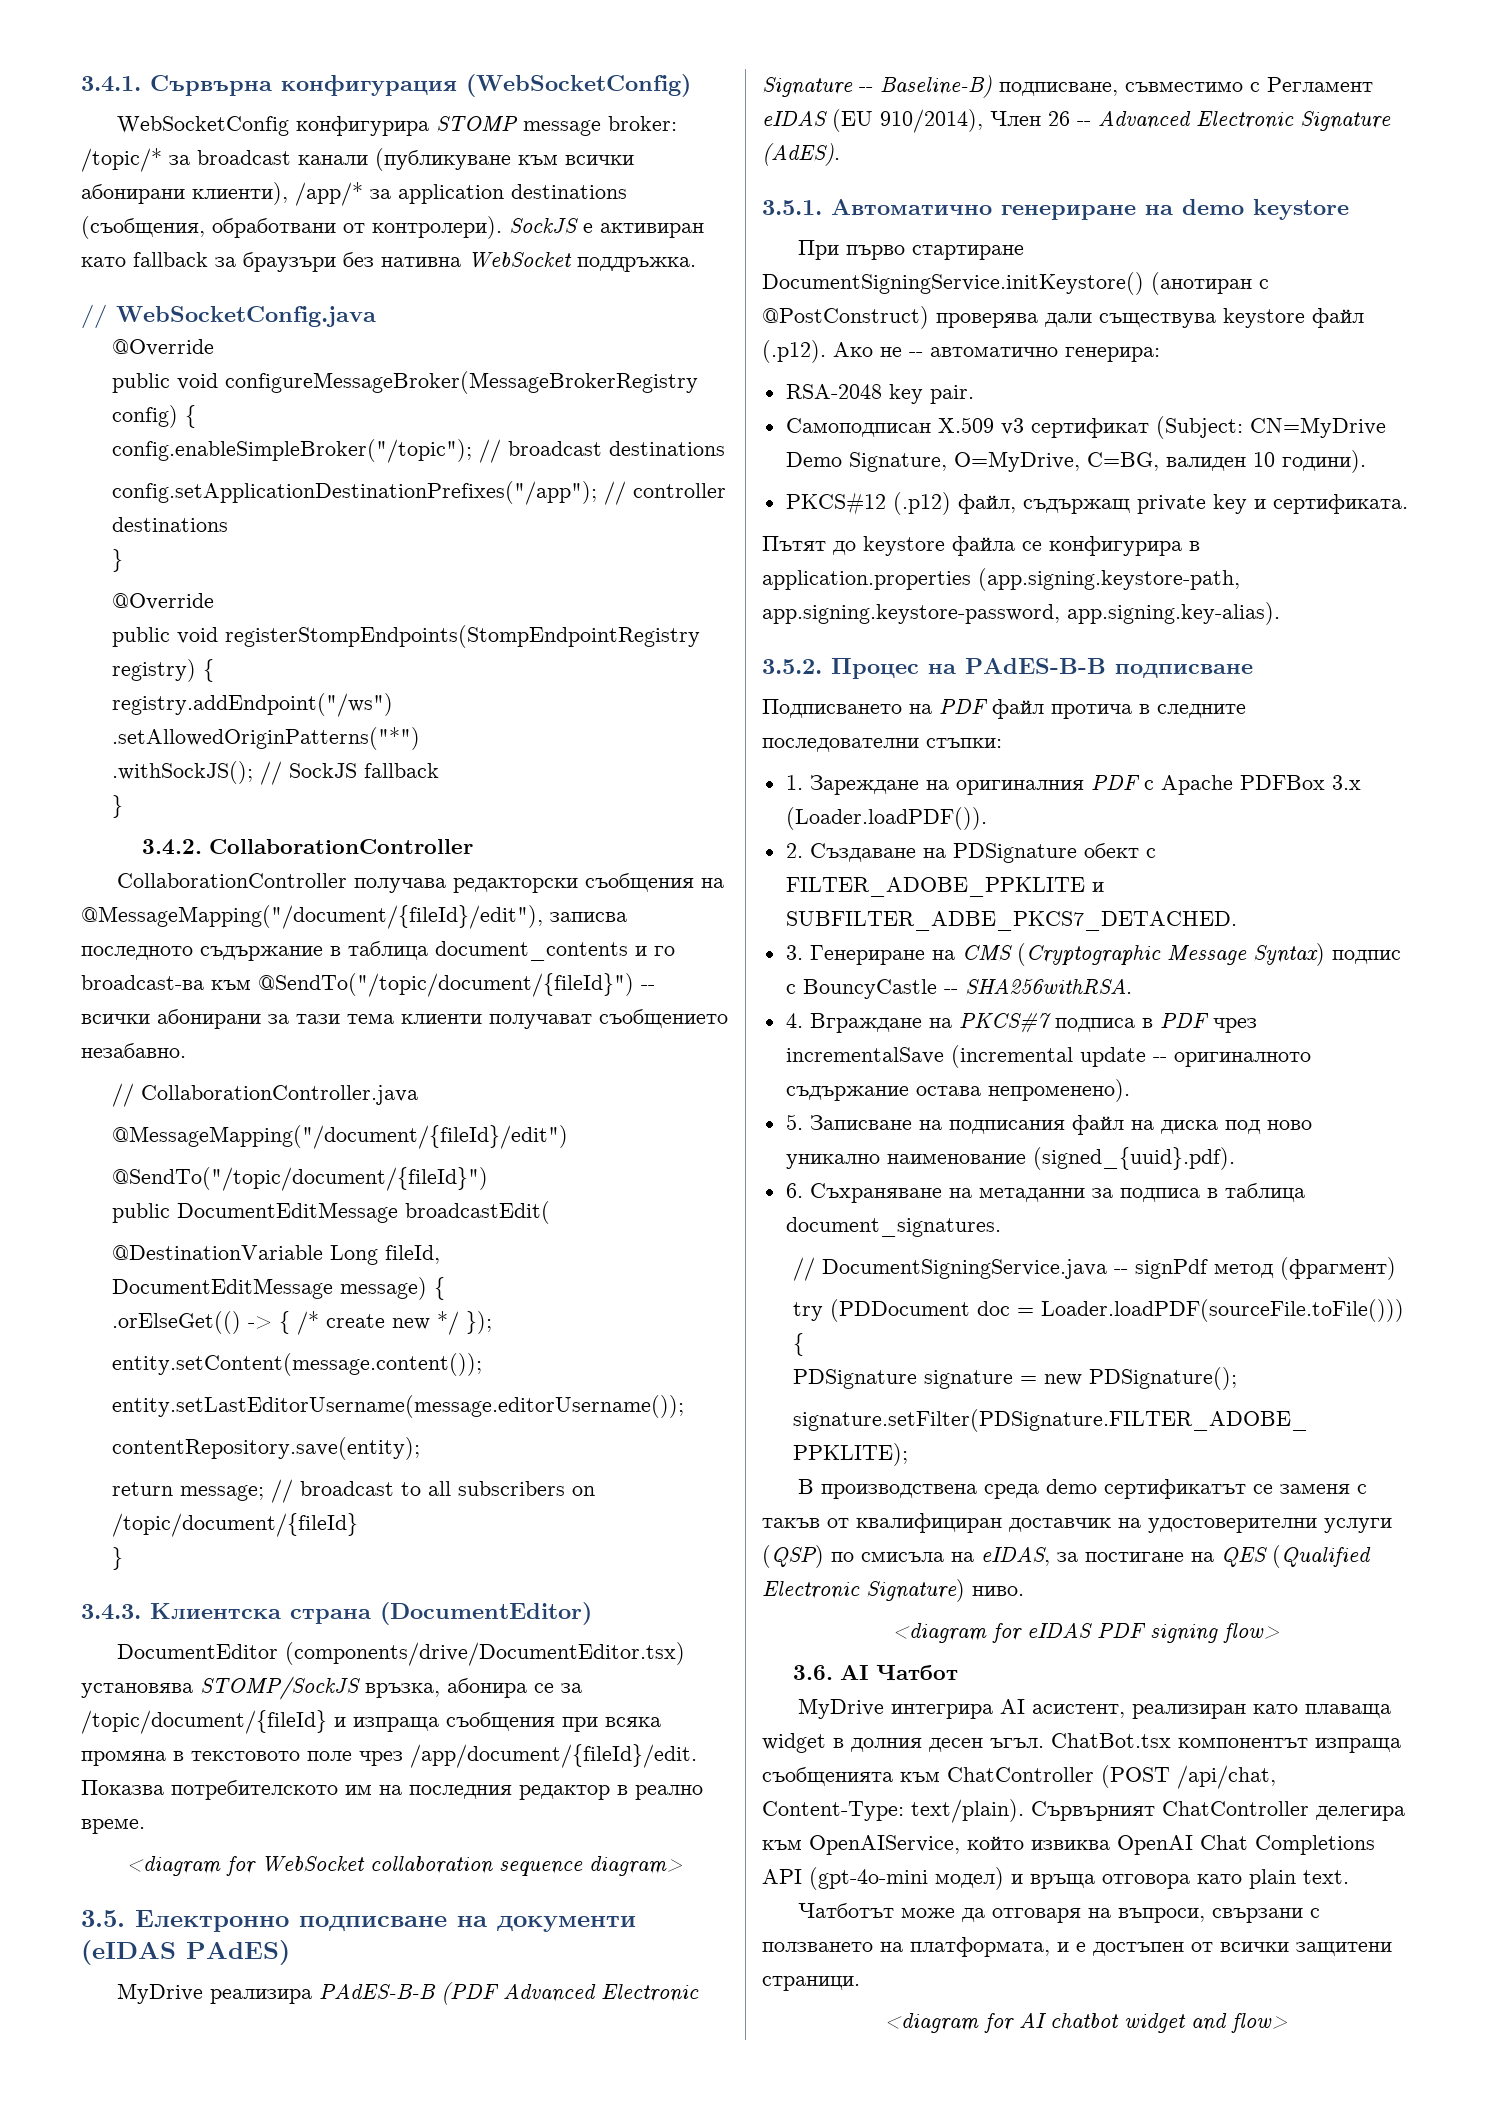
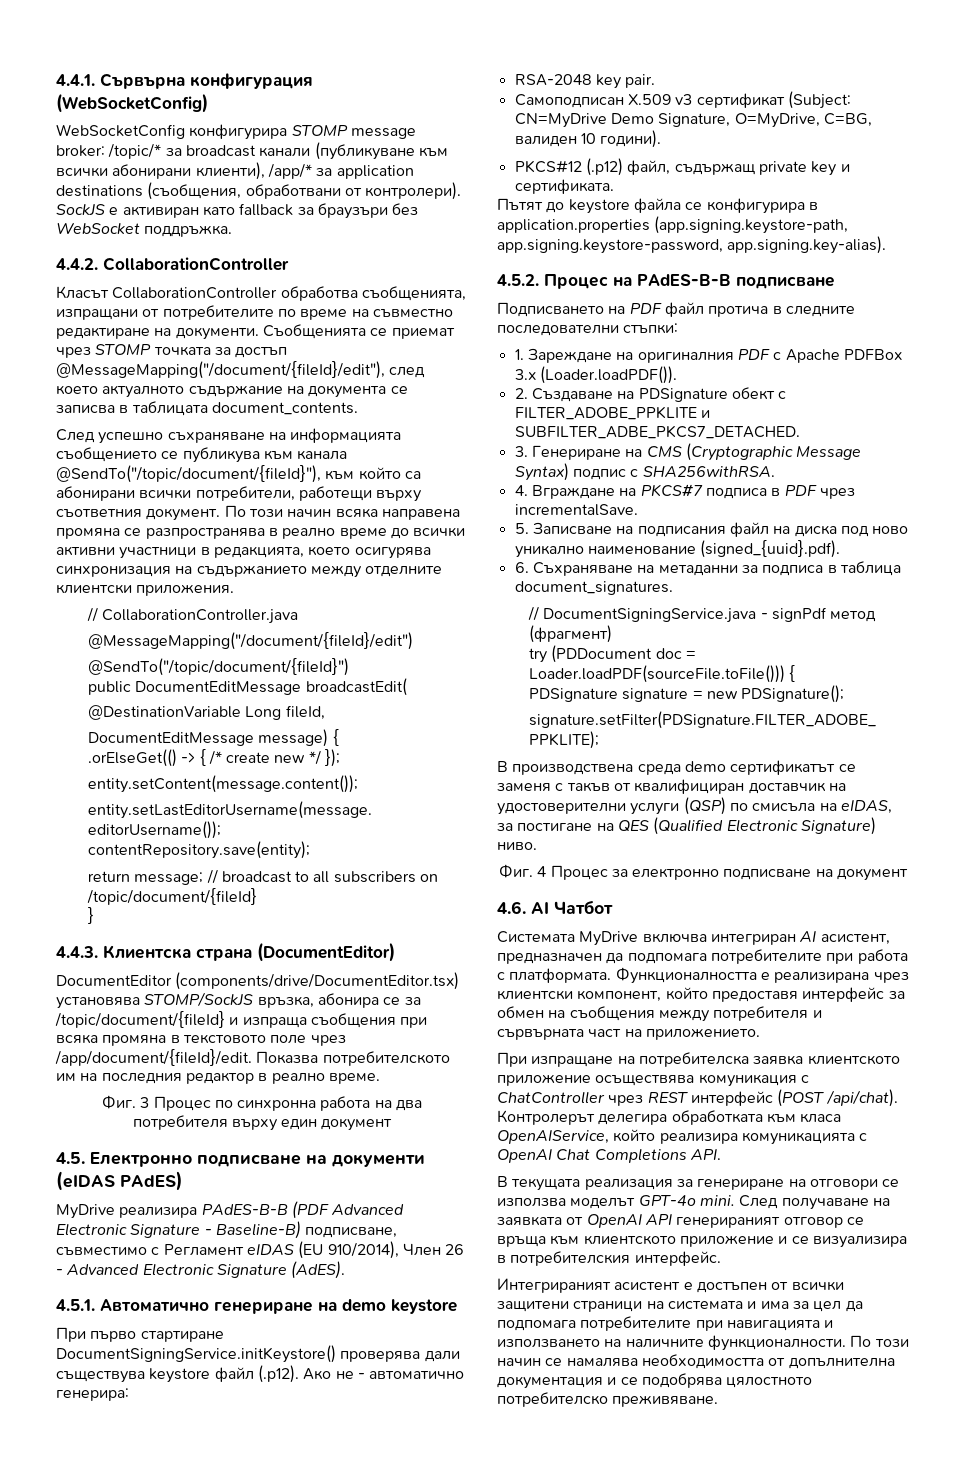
- 3.4.1. Сървърна конфигурация (WebSocketConfig)
+ 4.4.1. Сървърна конфигурация (WebSocketConfig)
- SockJS е активиран като fallback за браузъри без нативна WebSocket поддръжка.
+ SockJS е активиран като fallback за браузъри без WebSocket поддръжка.
- // WebSocketConfig.java
- @Override
- public void configureMessageBroker(MessageBrokerRegistry config) {
- config.enableSimpleBroker("/topic"); // broadcast destinations
- config.setApplicationDestinationPrefixes("/app"); // controller destinations
- }
- @Override
- public void registerStompEndpoints(StompEndpointRegistry registry) {
- registry.addEndpoint("/ws")
- .setAllowedOriginPatterns("*")
- .withSockJS(); // SockJS fallback
- }
- 3.4.2. CollaborationController
- CollaborationController получава редакторски съобщения на @MessageMapping("/document/{fileId}/edit"), записва последното съдържание в таблица document_contents и го broadcast-ва към @SendTo("/topic/document/{fileId}") -- всички абонирани за тази тема клиенти получават съобщението незабавно.
+ 4.4.2. CollaborationController
+ Класът CollaborationController обработва съобщенията, изпращани от потребителите по време на съвместно редактиране на документи. Съобщенията се приемат чрез STOMP точката за достъп @MessageMapping("/document/{fileId}/edit"), след което актуалното съдържание на документа се записва в таблицата document_contents.
+ След успешно съхраняване на информацията съобщението се публикува към канала @SendTo("/topic/document/{fileId}"), към който са абонирани всички потребители, работещи върху съответния документ. По този начин всяка направена промяна се разпространява в реално време до всички активни участници в редакцията, което осигурява синхронизация на съдържанието между отделните клиентски приложения.
- 3.4.3. Клиентска страна (DocumentEditor)
+ 4.4.3. Клиентска страна (DocumentEditor)
- <diagram for WebSocket collaboration sequence diagram>
- 3.5. Електронно подписване на документи (eIDAS PAdES)
+ Фиг. 3 Процес по синхронна работа на два потребителя върху един документ
+ 4.5. Електронно подписване на документи (eIDAS PAdES)
- MyDrive реализира PAdES-B-B (PDF Advanced Electronic Signature -- Baseline-B) подписване, съвместимо с Регламент eIDAS (EU 910/2014), Член 26 -- Advanced Electronic Signature (AdES).
+ MyDrive реализира PAdES-B-B (PDF Advanced Electronic Signature - Baseline-B) подписване, съвместимо с Регламент eIDAS (EU 910/2014), Член 26 - Advanced Electronic Signature (AdES).
- 3.5.1. Автоматично генериране на demo keystore
+ 4.5.1. Автоматично генериране на demo keystore
- При първо стартиране DocumentSigningService.initKeystore() (анотиран с @PostConstruct) проверява дали съществува keystore файл (.p12). Ако не -- автоматично генерира:
+ При първо стартиране DocumentSigningService.initKeystore() проверява дали съществува keystore файл (.p12). Ако не - автоматично генерира:
- 3.5.2. Процес на PAdES-B-B подписване
+ 4.5.2. Процес на PAdES-B-B подписване
- 3. Генериране на CMS (Cryptographic Message Syntax) подпис с BouncyCastle -- SHA256withRSA.
+ 3. Генериране на CMS (Cryptographic Message Syntax) подпис с SHA256withRSA.
- 4. Вграждане на PKCS#7 подписа в PDF чрез incrementalSave (incremental update -- оригиналното съдържание остава непроменено).
+ 4. Вграждане на PKCS#7 подписа в PDF чрез incrementalSave.
- // DocumentSigningService.java -- signPdf метод (фрагмент)
+ // DocumentSigningService.java - signPdf метод (фрагмент)
- <diagram for eIDAS PDF signing flow>
- 3.6. AI Чатбот
- MyDrive интегрира AI асистент, реализиран като плаваща widget в долния десен ъгъл. ChatBot.tsx компонентът изпраща съобщенията към ChatController (POST /api/chat, Content-Type: text/plain). Сървърният ChatController делегира към OpenAIService, който извиква OpenAI Chat Completions API (gpt-4o-mini модел) и връща отговора като plain text.
- Чатботът може да отговаря на въпроси, свързани с ползването на платформата, и е достъпен от всички защитени страници.
- <diagram for AI chatbot widget and flow>
+ Фиг. 4 Процес за електронно подписване на документ
+ 4.6. AI Чатбот
+ Системата MyDrive включва интегриран AI асистент, предназначен да подпомага потребителите при работа с платформата. Функционалността е реализирана чрез клиентски компонент, който предоставя интерфейс за обмен на съобщения между потребителя и сървърната част на приложението.
+ При изпращане на потребителска заявка клиентското приложение осъществява комуникация с ChatController чрез REST интерфейс (POST /api/chat). Контролерът делегира обработката към класа OpenAIService, който реализира комуникацията с OpenAI Chat Completions API.
+ В текущата реализация за генериране на отговори се използва моделът GPT-4o mini. След получаване на заявката от OpenAI API генерираният отговор се връща към клиентското приложение и се визуализира в потребителския интерфейс.
+ Интегрираният асистент е достъпен от всички защитени страници на системата и има за цел да подпомага потребителите при навигацията и използването на наличните функционалности. По този начин се намалява необходимостта от допълнителна документация и се подобрява цялостното потребителско преживяване.

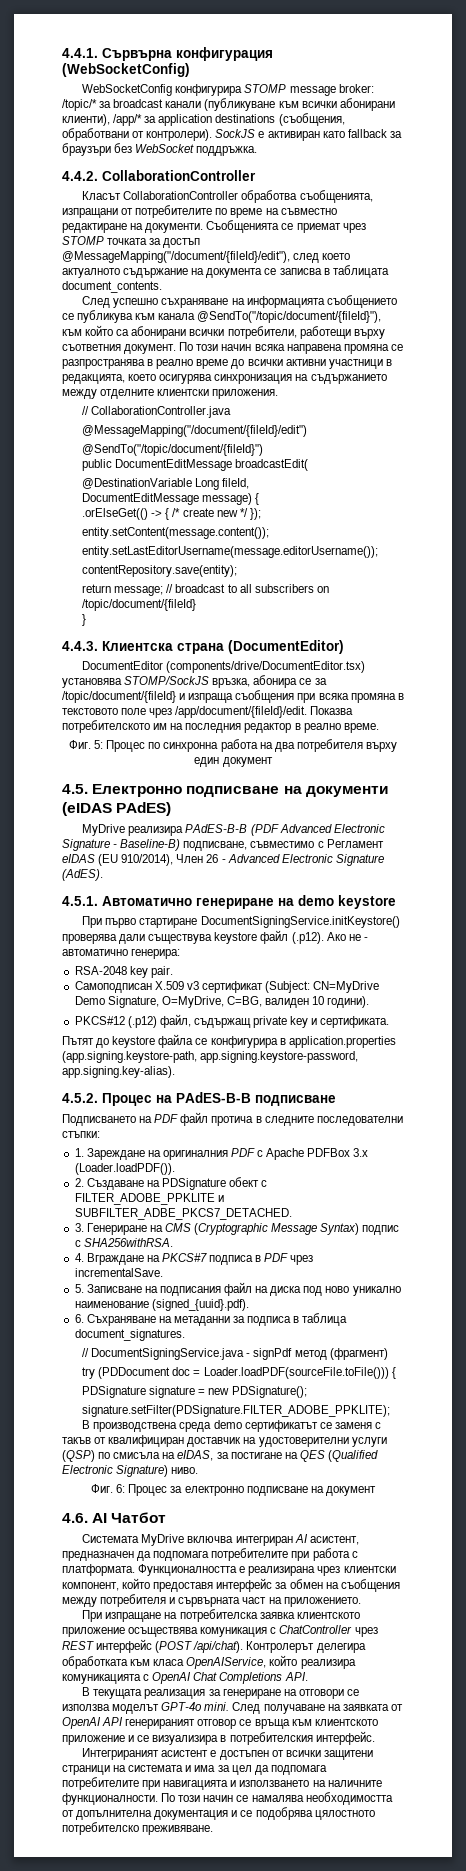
- Фиг. 3 Процес по синхронна работа на два потребителя върху един документ
+ Фиг. 5: Процес по синхронна работа на два потребителя върху един документ
- Фиг. 4 Процес за електронно подписване на документ
+ Фиг. 6: Процес за електронно подписване на документ

